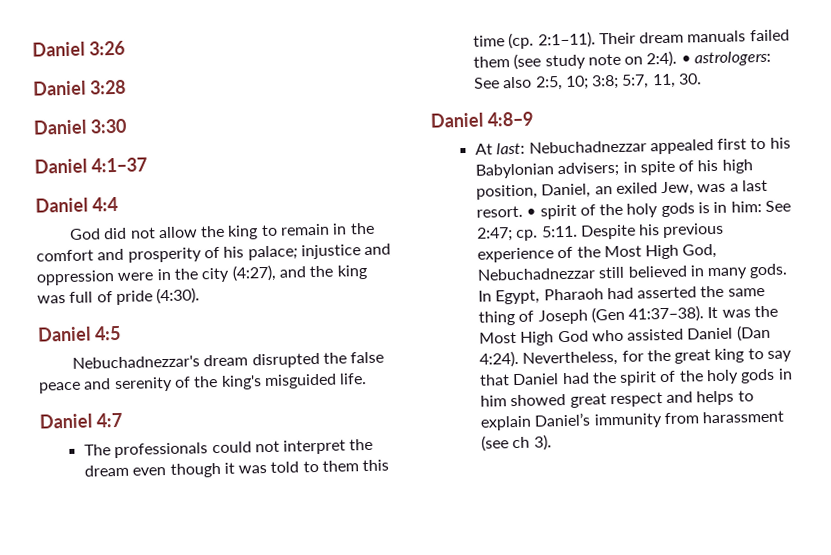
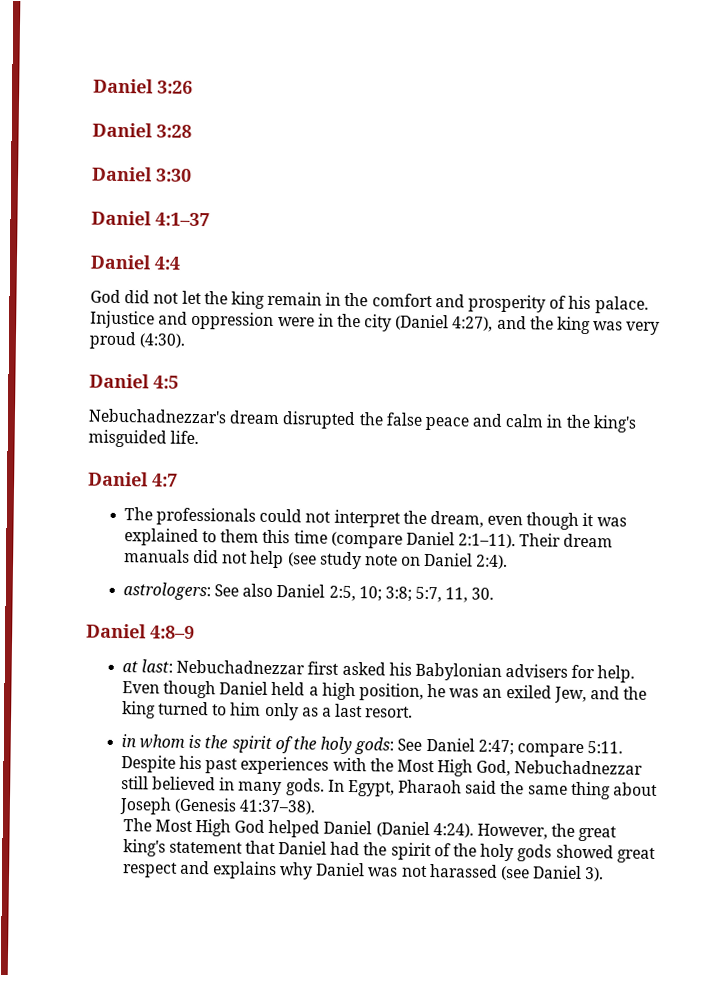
- God did not allow the king to remain in the comfort and prosperity of his palace; injustice and oppression were in the city (4:27), and the king was full of pride (4:30).
+ God did not let the king remain in the comfort and prosperity of his palace. Injustice and oppression were in the city (Daniel 4:27), and the king was very proud (4:30).
- Nebuchadnezzar's dream disrupted the false peace and serenity of the king's misguided life.
+ Nebuchadnezzar's dream disrupted the false peace and calm in the king's misguided life.
- The professionals could not interpret the dream even though it was told to them this time (cp. 2:1–11).
+ The professionals could not interpret the dream, even though it was explained to them this time (compare Daniel 2:1–11).
- Their dream manuals failed them (see study note on 2:4). • astrologers: See also 2:5, 10; 3:8; 5:7, 11, 30.
+ Their dream manuals did not help (see study note on Daniel 2:4).
+ astrologers: See also Daniel 2:5, 10; 3:8; 5:7, 11, 30.
- At last: Nebuchadnezzar appealed first to his Babylonian advisers; in spite of his high position, Daniel, an exiled Jew, was a last resort. • spirit of the holy gods is in him: See 2:47; cp. 5:11. Despite his previous experience of the Most High God, Nebuchadnezzar still believed in many gods.
+ at last: Nebuchadnezzar first asked his Babylonian advisers for help. Even though Daniel held a high position, he was an exiled Jew, and the king turned to him only as a last resort.
+ in whom is the spirit of the holy gods: See Daniel 2:47; compare 5:11. Despite his past experiences with the Most High God, Nebuchadnezzar still believed in many gods.
- In Egypt, Pharaoh had asserted the same thing of Joseph (Gen 41:37–38). It was the Most High God who assisted Daniel (Dan 4:24). Nevertheless, for the great king to say that Daniel had the spirit of the holy gods in him showed great respect and helps to explain Daniel’s immunity from harassment (see ch 3).
+ In Egypt, Pharaoh said the same thing about Joseph (Genesis 41:37–38).
+ The Most High God helped Daniel (Daniel 4:24). However, the great king's statement that Daniel had the spirit of the holy gods showed great respect and explains why Daniel was not harassed (see Daniel 3).

